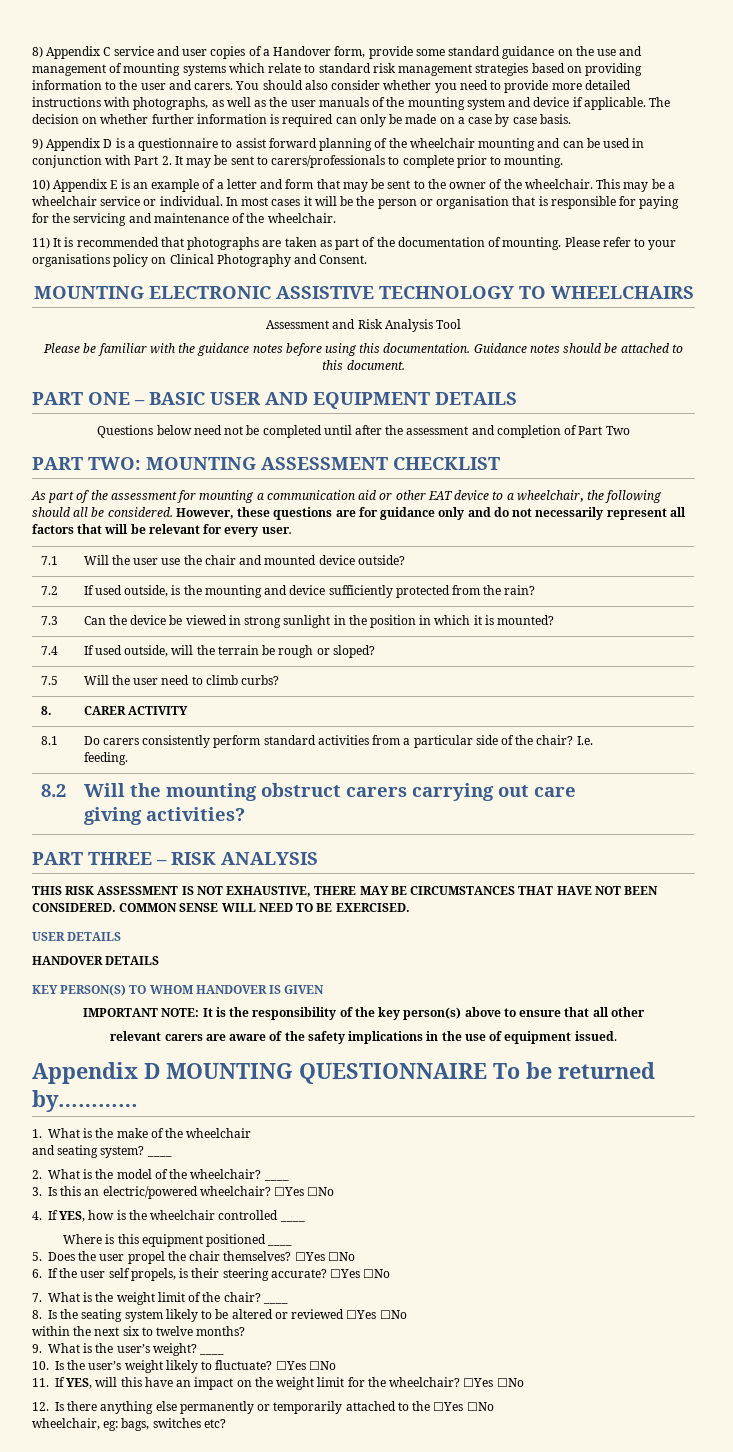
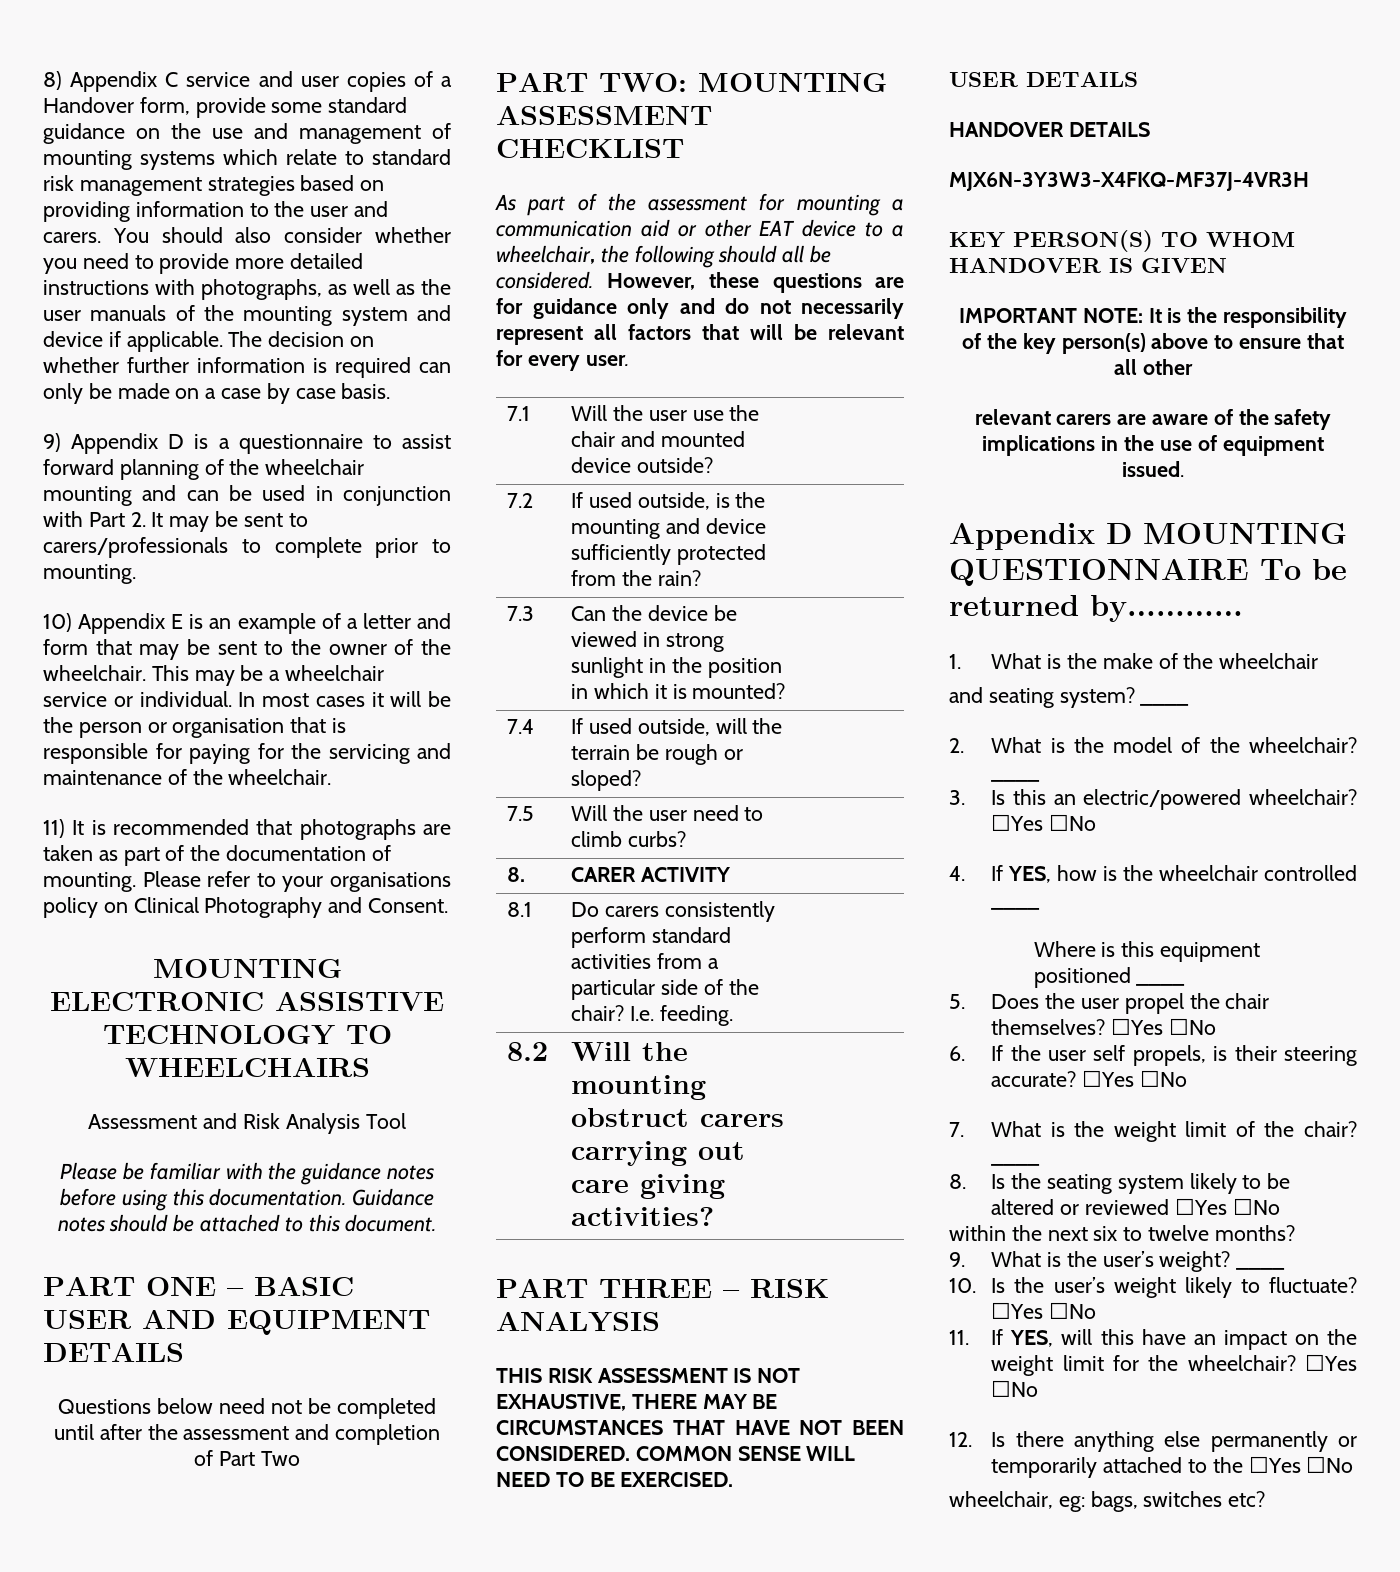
+ MJX6N-3Y3W3-X4FKQ-MF37J-4VR3H

